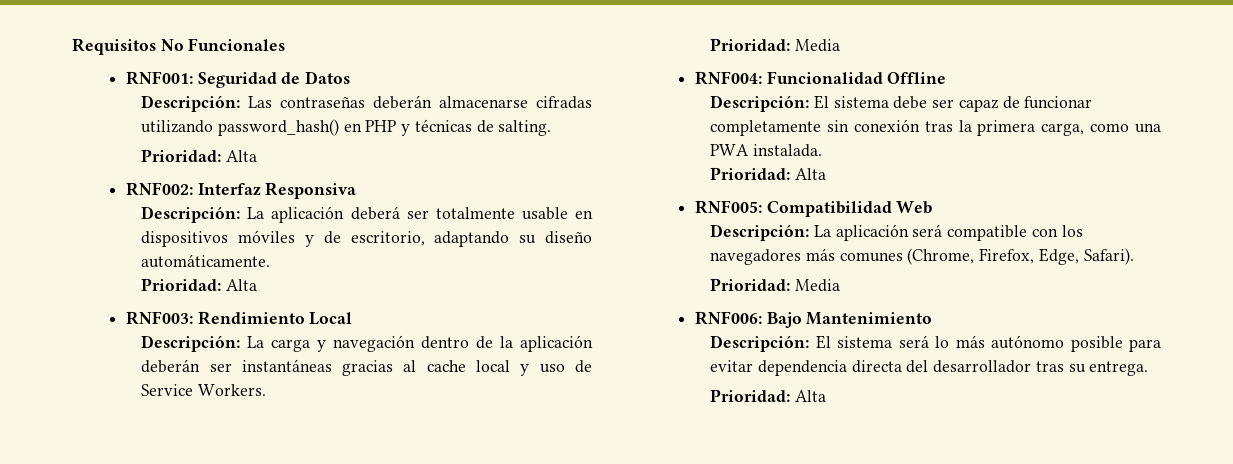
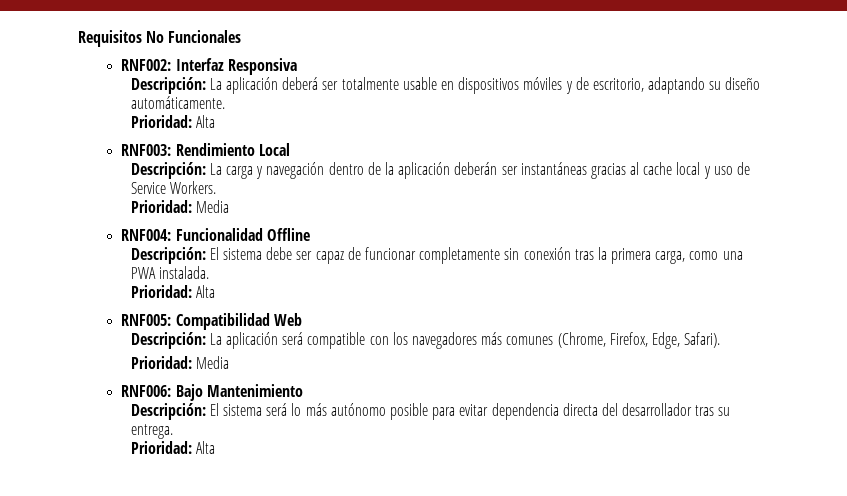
- RNF001: Seguridad de Datos
- Descripción: Las contraseñas deberán almacenarse cifradas utilizando password_hash() en PHP y técnicas de salting.
- Prioridad: Alta

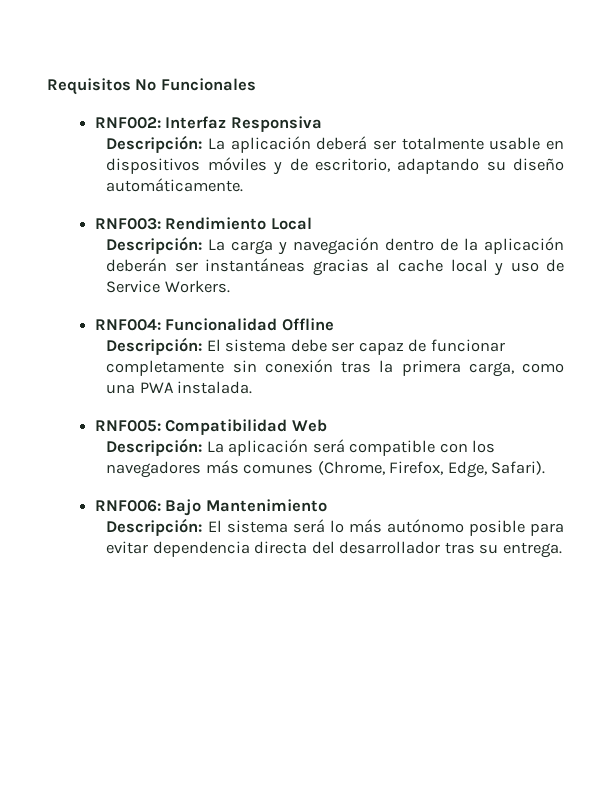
  Descripción: La aplicación deberá ser totalmente usable en dispositivos móviles y de escritorio, adaptando su diseño automáticamente.
- Prioridad: Alta
  Descripción: La carga y navegación dentro de la aplicación deberán ser instantáneas gracias al cache local y uso de Service Workers.
- Prioridad: Media
  Descripción: El sistema debe ser capaz de funcionar completamente sin conexión tras la primera carga, como una PWA instalada.
- Prioridad: Alta
  Descripción: La aplicación será compatible con los navegadores más comunes (Chrome, Firefox, Edge, Safari).
- Prioridad: Media
  Descripción: El sistema será lo más autónomo posible para evitar dependencia directa del desarrollador tras su entrega.
- Prioridad: Alta

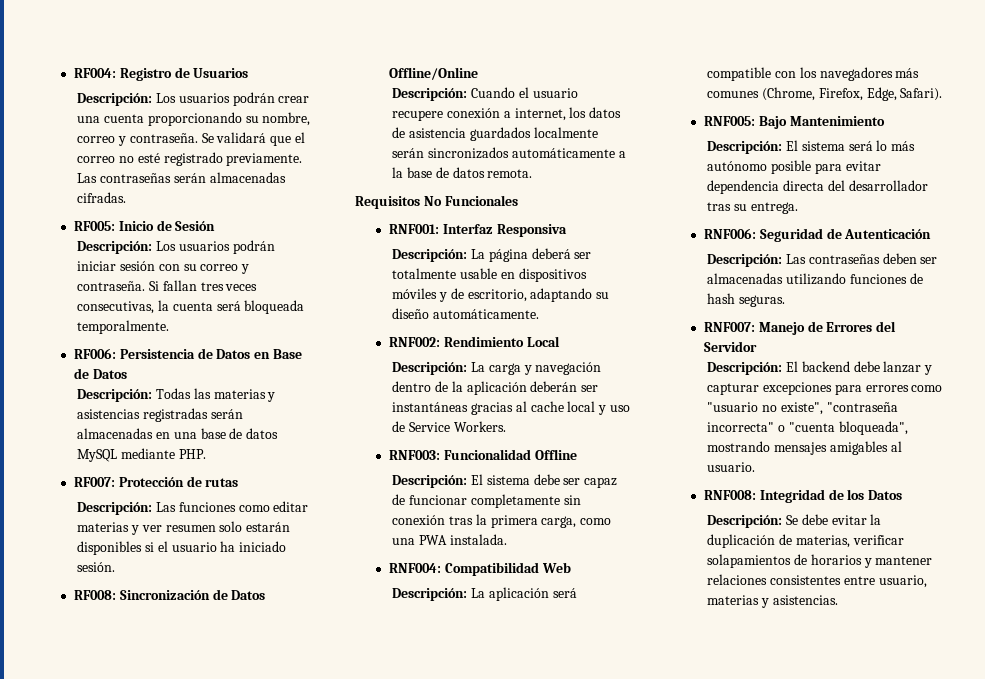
+ RF004: Registro de Usuarios
+ Descripción: Los usuarios podrán crear una cuenta proporcionando su nombre, correo y contraseña. Se validará que el correo no esté registrado previamente. Las contraseñas serán almacenadas cifradas.
+ RF005: Inicio de Sesión
+ Descripción: Los usuarios podrán iniciar sesión con su correo y contraseña. Si fallan tres veces consecutivas, la cuenta será bloqueada temporalmente.
+ RF006: Persistencia de Datos en Base de Datos
+ Descripción: Todas las materias y asistencias registradas serán almacenadas en una base de datos MySQL mediante PHP.
+ RF007: Protección de rutas
+ Descripción: Las funciones como editar materias y ver resumen solo estarán disponibles si el usuario ha iniciado sesión.
+ RF008: Sincronización de Datos Offline/Online
+ Descripción: Cuando el usuario recupere conexión a internet, los datos de asistencia guardados localmente serán sincronizados automáticamente a la base de datos remota.
- RNF002: Interfaz Responsiva
+ RNF001: Interfaz Responsiva
- Descripción: La aplicación deberá ser totalmente usable en dispositivos móviles y de escritorio, adaptando su diseño automáticamente.
+ Descripción: La página deberá ser totalmente usable en dispositivos móviles y de escritorio, adaptando su diseño automáticamente.
- RNF003: Rendimiento Local
+ RNF002: Rendimiento Local
- RNF004: Funcionalidad Offline
+ RNF003: Funcionalidad Offline
- RNF005: Compatibilidad Web
+ RNF004: Compatibilidad Web
- RNF006: Bajo Mantenimiento
+ RNF005: Bajo Mantenimiento
+ RNF006: Seguridad de Autenticación
+ Descripción: Las contraseñas deben ser almacenadas utilizando funciones de hash seguras.
+ RNF007: Manejo de Errores del Servidor
+ Descripción: El backend debe lanzar y capturar excepciones para errores como "usuario no existe", "contraseña incorrecta" o "cuenta bloqueada", mostrando mensajes amigables al usuario.
+ RNF008: Integridad de los Datos
+ Descripción: Se debe evitar la duplicación de materias, verificar solapamientos de horarios y mantener relaciones consistentes entre usuario, materias y asistencias.

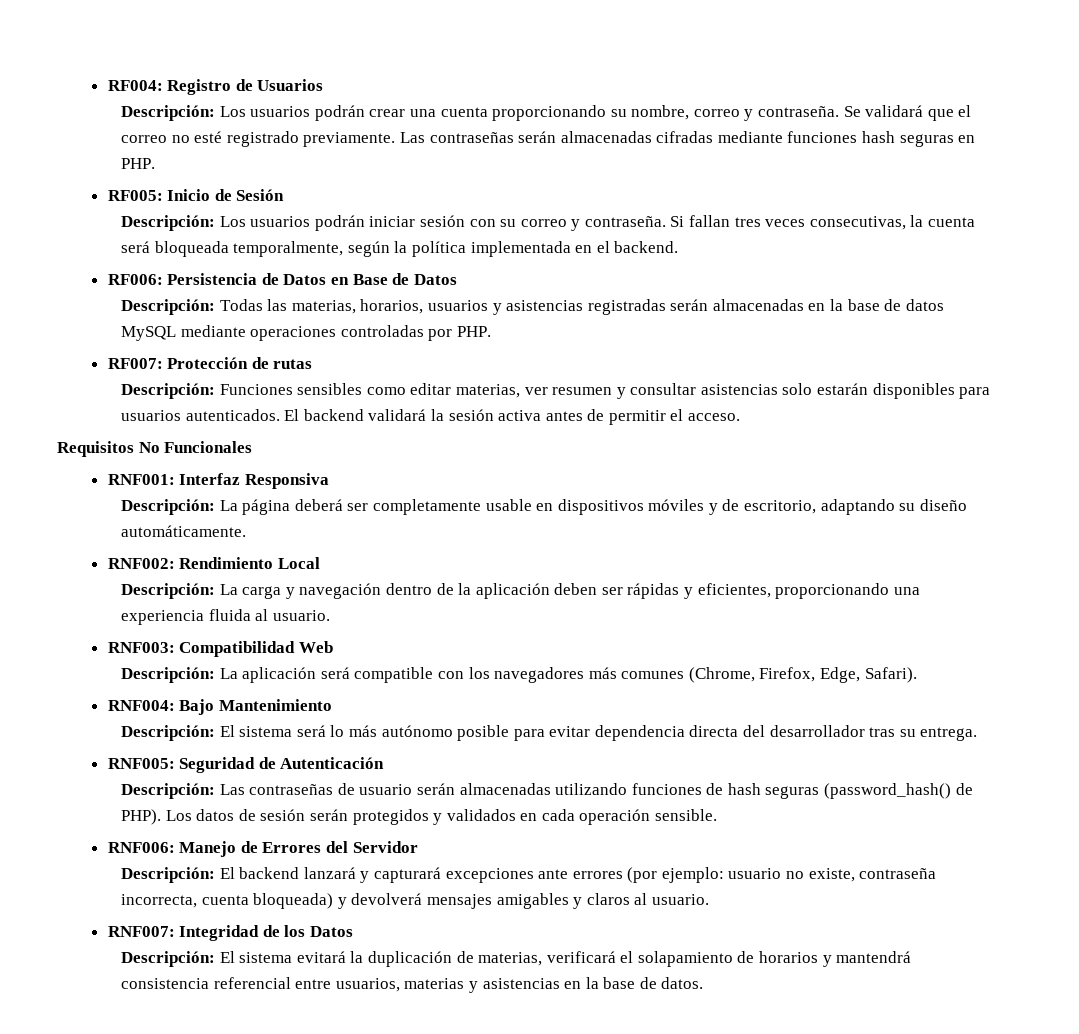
- Las contraseñas serán almacenadas cifradas.
+ Las contraseñas serán almacenadas cifradas mediante funciones hash seguras en PHP.
- Si fallan tres veces consecutivas, la cuenta será bloqueada temporalmente.
+ Si fallan tres veces consecutivas, la cuenta será bloqueada temporalmente, según la política implementada en el backend.
- Descripción: Todas las materias y asistencias registradas serán almacenadas en una base de datos MySQL mediante PHP.
+ Descripción: Todas las materias, horarios, usuarios y asistencias registradas serán almacenadas en la base de datos MySQL mediante operaciones controladas por PHP.
- Descripción: Las funciones como editar materias y ver resumen solo estarán disponibles si el usuario ha iniciado sesión.
- RF008: Sincronización de Datos Offline/Online
- Descripción: Cuando el usuario recupere conexión a internet, los datos de asistencia guardados localmente serán sincronizados automáticamente a la base de datos remota.
+ Descripción: Funciones sensibles como editar materias, ver resumen y consultar asistencias solo estarán disponibles para usuarios autenticados. El backend validará la sesión activa antes de permitir el acceso.
- Descripción: La página deberá ser totalmente usable en dispositivos móviles y de escritorio, adaptando su diseño automáticamente.
+ Descripción: La página deberá ser completamente usable en dispositivos móviles y de escritorio, adaptando su diseño automáticamente.
- Descripción: La carga y navegación dentro de la aplicación deberán ser instantáneas gracias al cache local y uso de Service Workers.
- RNF003: Funcionalidad Offline
- Descripción: El sistema debe ser capaz de funcionar completamente sin conexión tras la primera carga, como una PWA instalada.
- RNF004: Compatibilidad Web
+ Descripción: La carga y navegación dentro de la aplicación deben ser rápidas y eficientes, proporcionando una experiencia fluida al usuario.
+ RNF003: Compatibilidad Web
- RNF005: Bajo Mantenimiento
+ RNF004: Bajo Mantenimiento
- RNF006: Seguridad de Autenticación
+ RNF005: Seguridad de Autenticación
- Descripción: Las contraseñas deben ser almacenadas utilizando funciones de hash seguras.
- RNF007: Manejo de Errores del Servidor
+ Descripción: Las contraseñas de usuario serán almacenadas utilizando funciones de hash seguras (password_hash() de PHP). Los datos de sesión serán protegidos y validados en cada operación sensible.
+ RNF006: Manejo de Errores del Servidor
- Descripción: El backend debe lanzar y capturar excepciones para errores como "usuario no existe", "contraseña incorrecta" o "cuenta bloqueada", mostrando mensajes amigables al usuario.
- RNF008: Integridad de los Datos
+ Descripción: El backend lanzará y capturará excepciones ante errores (por ejemplo: usuario no existe, contraseña incorrecta, cuenta bloqueada) y devolverá mensajes amigables y claros al usuario.
+ RNF007: Integridad de los Datos
- Descripción: Se debe evitar la duplicación de materias, verificar solapamientos de horarios y mantener relaciones consistentes entre usuario, materias y asistencias.
+ Descripción: El sistema evitará la duplicación de materias, verificará el solapamiento de horarios y mantendrá consistencia referencial entre usuarios, materias y asistencias en la base de datos.

